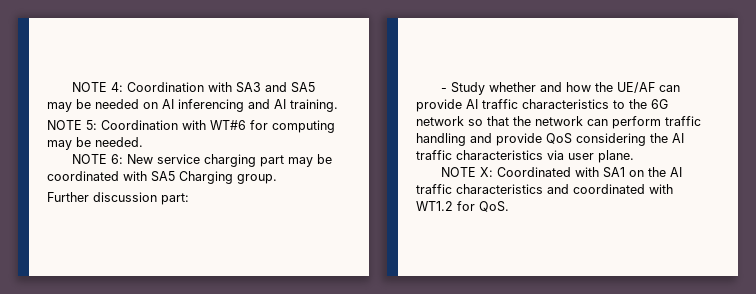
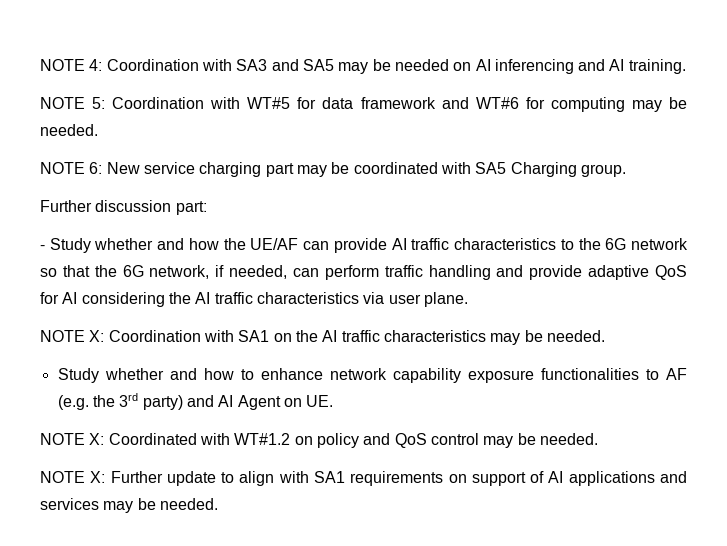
- NOTE 5: Coordination with WT#6 for computing may be needed.
+ NOTE 5: Coordination with WT#5 for data framework and WT#6 for computing may be needed.
- - Study whether and how the UE/AF can provide AI traffic characteristics to the 6G network so that the network can perform traffic handling and provide QoS considering the AI traffic characteristics via user plane.
+ - Study whether and how the UE/AF can provide AI traffic characteristics to the 6G network so that the 6G network, if needed, can perform traffic handling and provide adaptive QoS for AI considering the AI traffic characteristics via user plane.
- NOTE X: Coordinated with SA1 on the AI traffic characteristics and coordinated with WT1.2 for QoS.
+ NOTE X: Coordination with SA1 on the AI traffic characteristics may be needed.
+ Study whether and how to enhance network capability exposure functionalities to AF (e.g. the 3rd party) and AI Agent on UE.
+ NOTE X: Coordinated with WT#1.2 on policy and QoS control may be needed.
+ NOTE X: Further update to align with SA1 requirements on support of AI applications and services may be needed.

